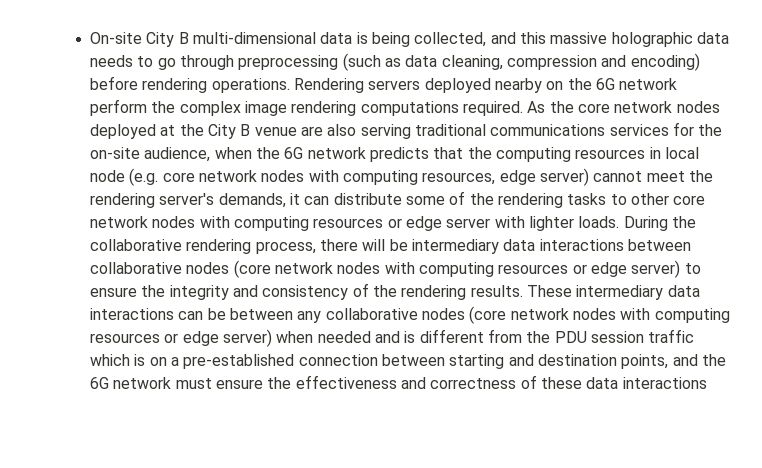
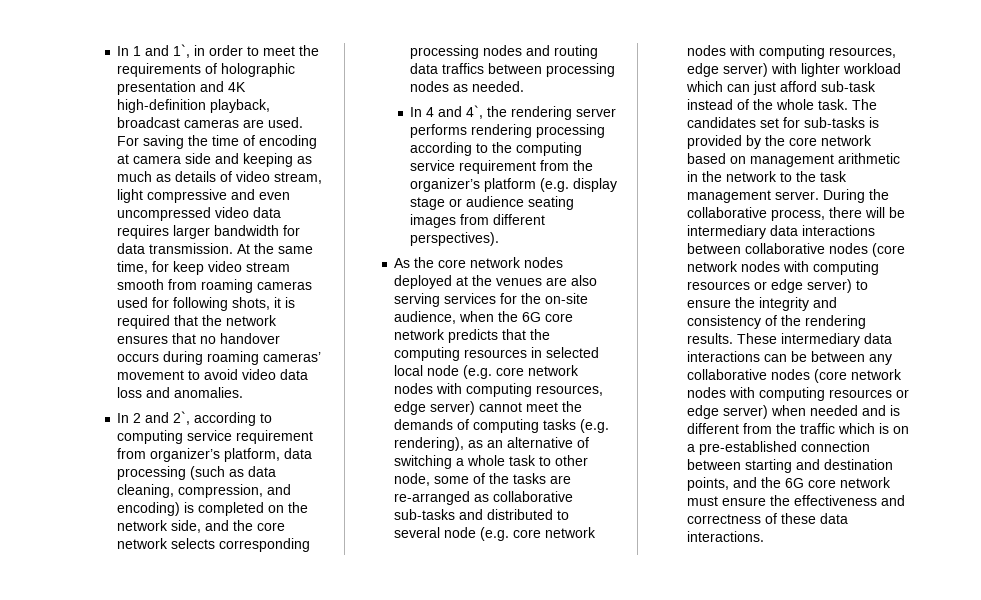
- On-site City B multi-dimensional data is being collected, and this massive holographic data needs to go through preprocessing (such as data cleaning, compression and encoding) before rendering operations. Rendering servers deployed nearby on the 6G network perform the complex image rendering computations required. As the core network nodes deployed at the City B venue are also serving traditional communications services for the on-site audience, when the 6G network predicts that the computing resources in local node (e.g. core network nodes with computing resources, edge server) cannot meet the rendering server's demands, it can distribute some of the rendering tasks to other core network nodes with computing resources or edge server with lighter loads.
+ In 1 and 1`, in order to meet the requirements of holographic presentation and 4K high-definition playback, broadcast cameras are used. For saving the time of encoding at camera side and keeping as much as details of video stream, light compressive and even uncompressed video data requires larger bandwidth for data transmission. At the same time, for keep video stream smooth from roaming cameras used for following shots, it is required that the network ensures that no handover occurs during roaming cameras’ movement to avoid video data loss and anomalies.
+ In 2 and 2`, according to computing service requirement from organizer’s platform, data processing (such as data cleaning, compression, and encoding) is completed on the network side, and the core network selects corresponding processing nodes and routing data traffics between processing nodes as needed.
+ In 4 and 4`, the rendering server performs rendering processing according to the computing service requirement from the organizer’s platform (e.g. display stage or audience seating images from different perspectives).
+ As the core network nodes deployed at the venues are also serving services for the on-site audience, when the 6G core network predicts that the computing resources in selected local node (e.g. core network nodes with computing resources, edge server) cannot meet the demands of computing tasks (e.g. rendering), as an alternative of switching a whole task to other node, some of the tasks are re-arranged as collaborative sub-tasks and distributed to several node (e.g. core network nodes with computing resources, edge server) with lighter workload which can just afford sub-task instead of the whole task. The candidates set for sub-tasks is provided by the core network based on management arithmetic in the network to the task management server.
- During the collaborative rendering process, there will be intermediary data interactions between collaborative nodes (core network nodes with computing resources or edge server) to ensure the integrity and consistency of the rendering results.
+ During the collaborative process, there will be intermediary data interactions between collaborative nodes (core network nodes with computing resources or edge server) to ensure the integrity and consistency of the rendering results.
- These intermediary data interactions can be between any collaborative nodes (core network nodes with computing resources or edge server) when needed and is different from the PDU session traffic which is on a pre-established connection between starting and destination points, and the 6G network must ensure the effectiveness and correctness of these data interactions
+ These intermediary data interactions can be between any collaborative nodes (core network nodes with computing resources or edge server) when needed and is different from the traffic which is on a pre-established connection between starting and destination points, and the 6G core network must ensure the effectiveness and correctness of these data interactions.

